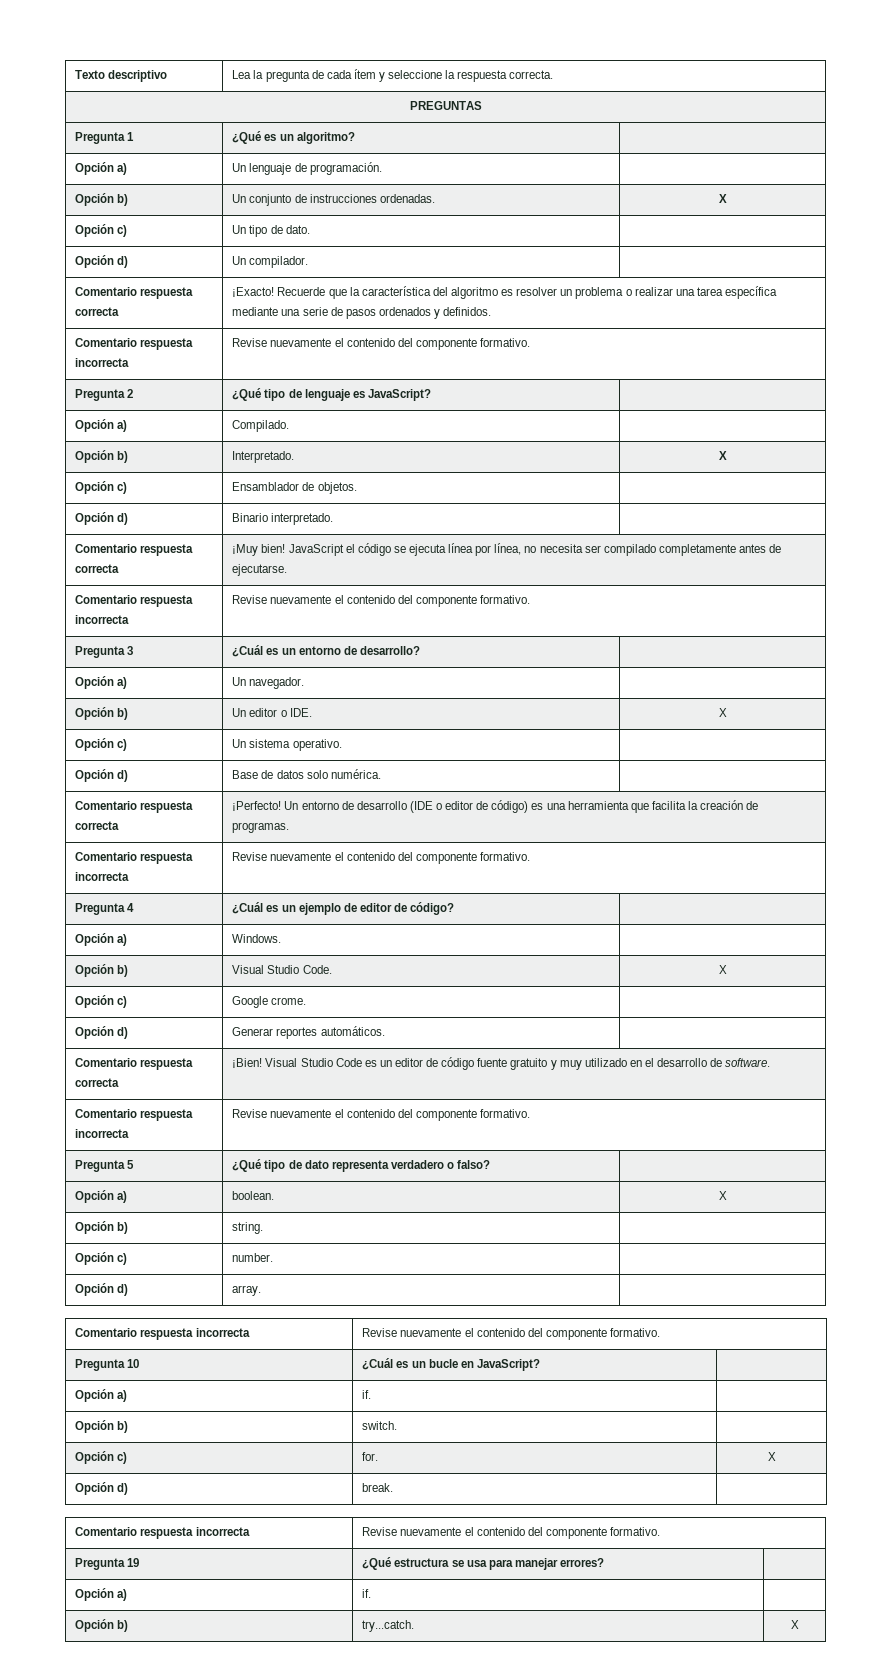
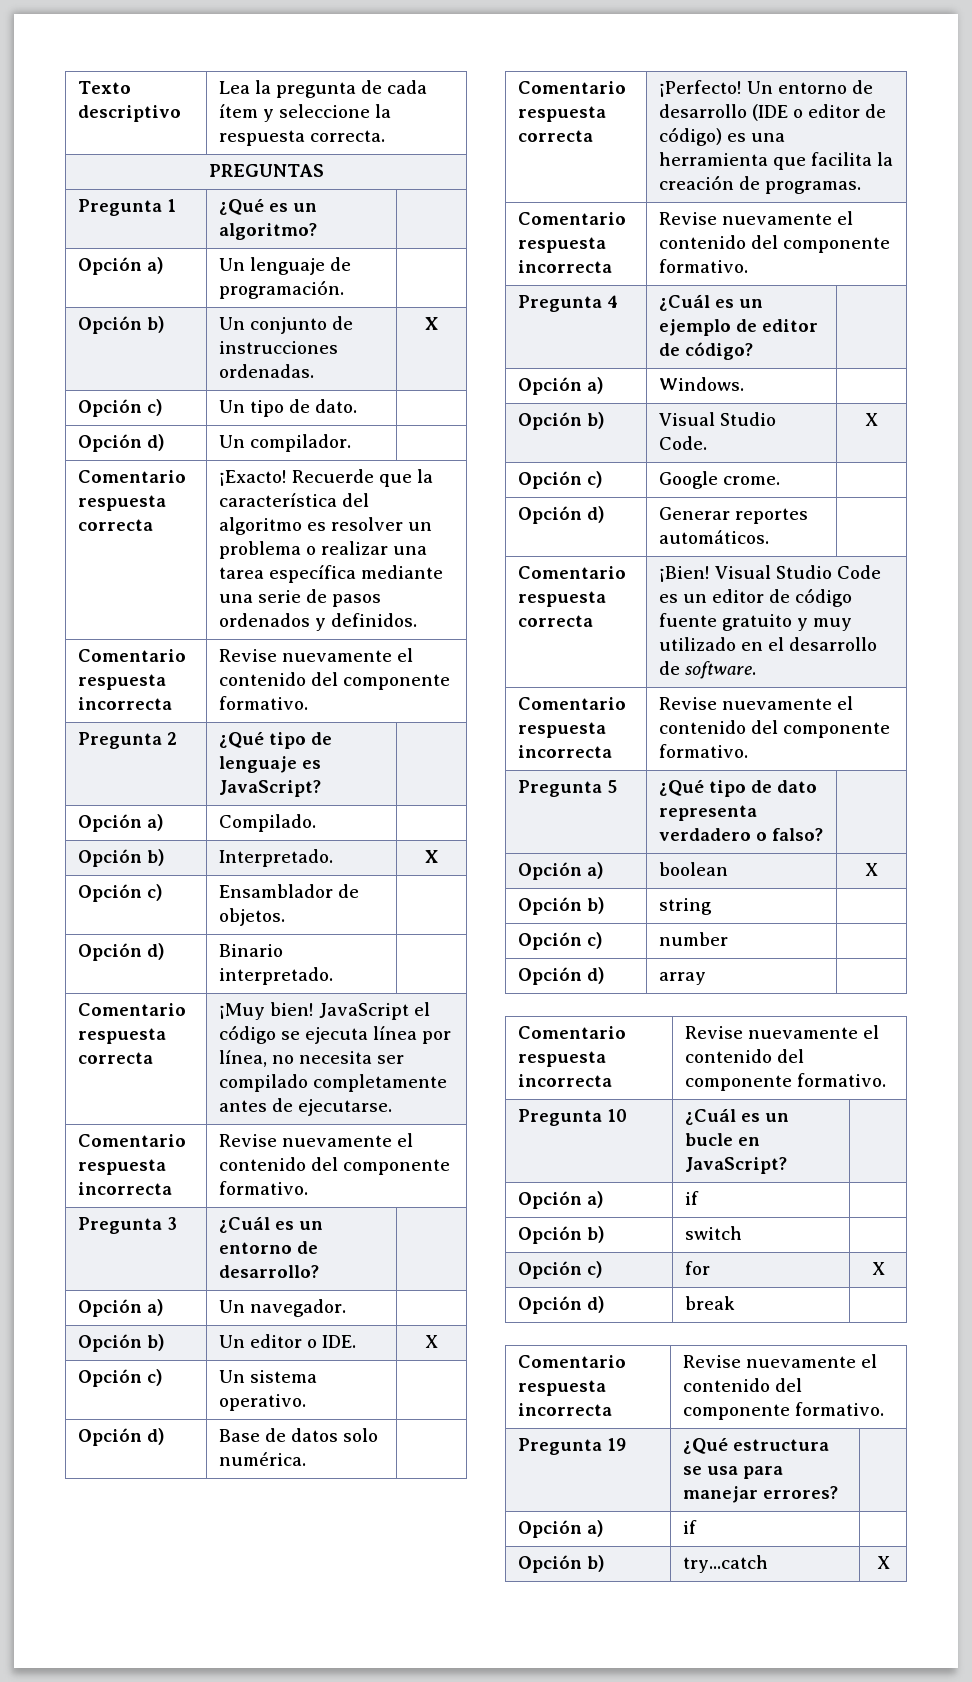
- Opción a) | boolean. | X
+ Opción a) | boolean | X
- Opción b) | string. |
- Opción c) | number. |
- Opción d) | array. |
+ Opción b) | string |
+ Opción c) | number |
+ Opción d) | array |
  Pregunta 10 | ¿Cuál es un bucle en JavaScript? |
- Opción a) | if. |
- Opción b) | switch. |
- Opción c) | for. | X
+ Opción a) | if |
+ Opción b) | switch |
+ Opción c) | for | X
- Opción d) | break. |
+ Opción d) | break |
  Pregunta 19 | ¿Qué estructura se usa para manejar errores? |
- Opción a) | if. |
- Opción b) | try...catch. | X
+ Opción a) | if |
+ Opción b) | try...catch | X

